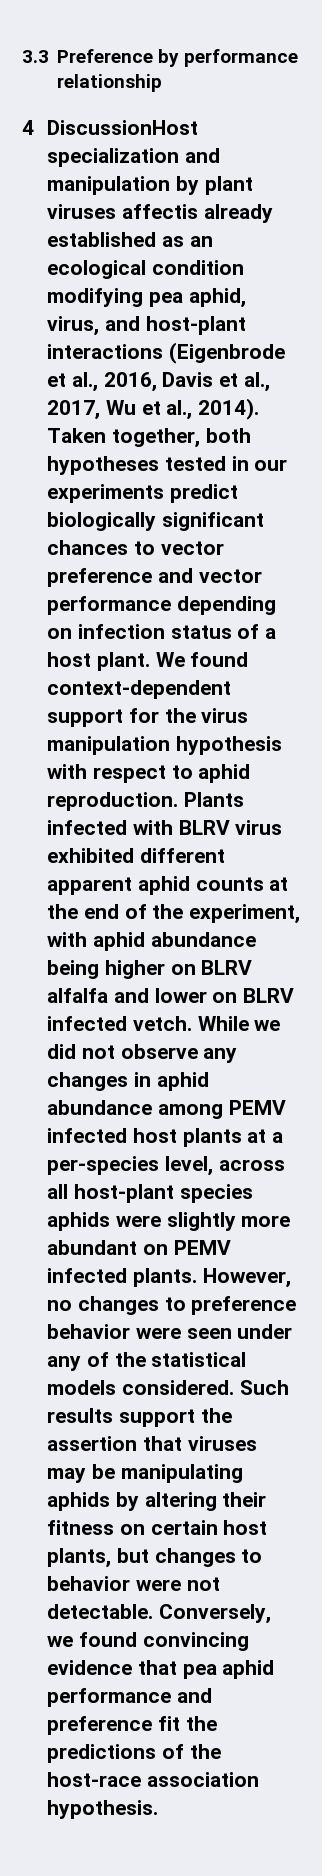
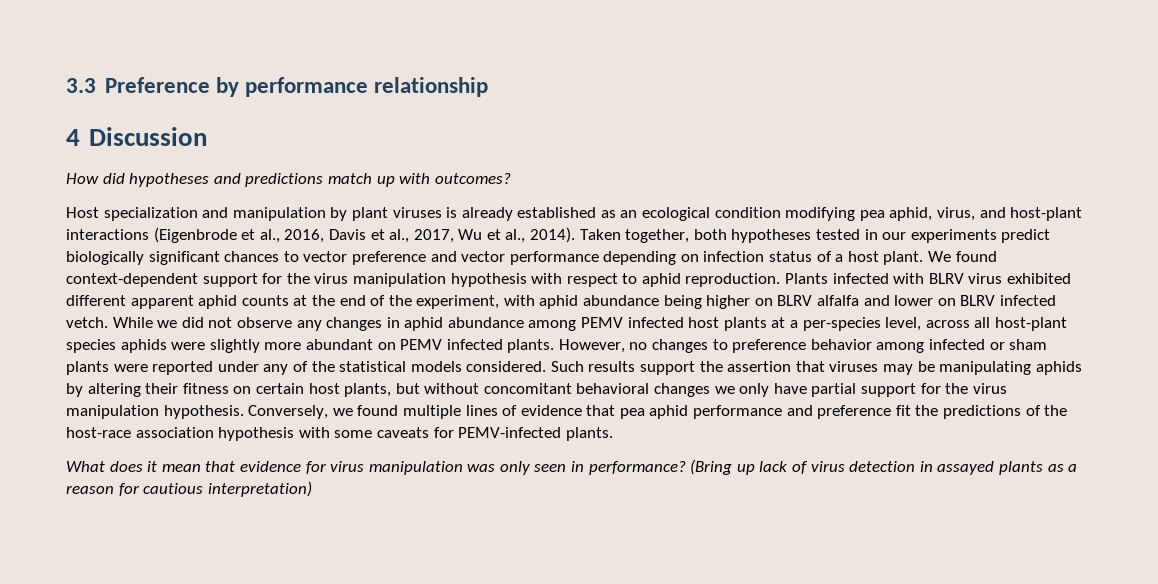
- 4 DiscussionHost specialization and manipulation by plant viruses affectis already established as an ecological condition modifying pea aphid, virus, and host-plant interactions (Eigenbrode et al., 2016, Davis et al., 2017, Wu et al., 2014).
+ 4 Discussion
+ How did hypotheses and predictions match up with outcomes?
+ Host specialization and manipulation by plant viruses is already established as an ecological condition modifying pea aphid, virus, and host-plant interactions (Eigenbrode et al., 2016, Davis et al., 2017, Wu et al., 2014).
- However, no changes to preference behavior were seen under any of the statistical models considered.
+ However, no changes to preference behavior among infected or sham plants were reported under any of the statistical models considered.
- Such results support the assertion that viruses may be manipulating aphids by altering their fitness on certain host plants, but changes to behavior were not detectable. Conversely, we found convincing evidence that pea aphid performance and preference fit the predictions of the host-race association hypothesis.
+ Such results support the assertion that viruses may be manipulating aphids by altering their fitness on certain host plants, but without concomitant behavioral changes we only have partial support for the virus manipulation hypothesis. Conversely, we found multiple lines of evidence that pea aphid performance and preference fit the predictions of the host-race association hypothesis with some caveats for PEMV-infected plants.
+ What does it mean that evidence for virus manipulation was only seen in performance? (Bring up lack of virus detection in assayed plants as a reason for cautious interpretation)

